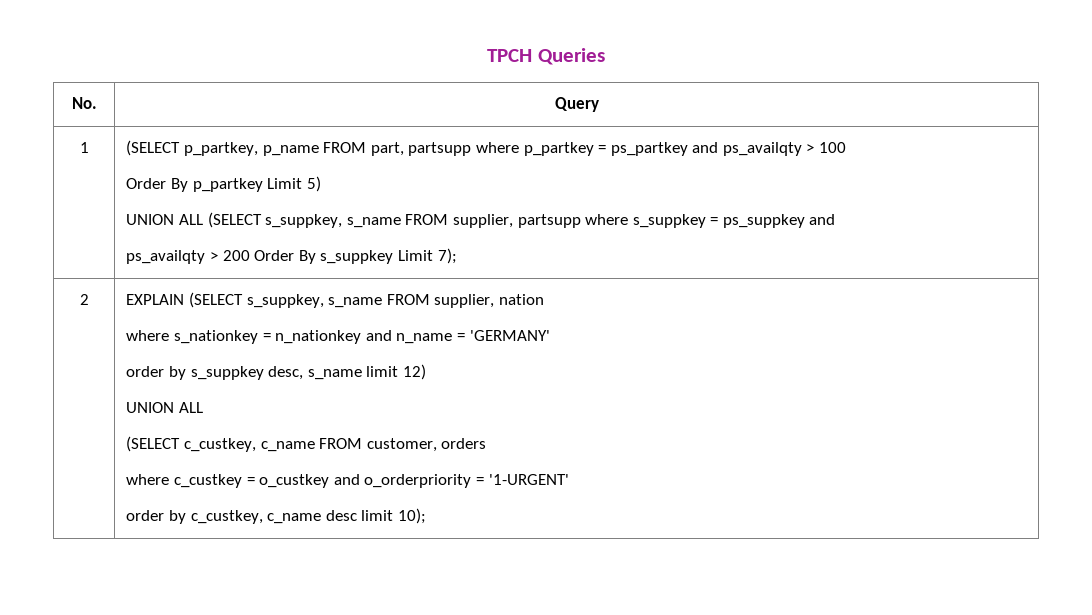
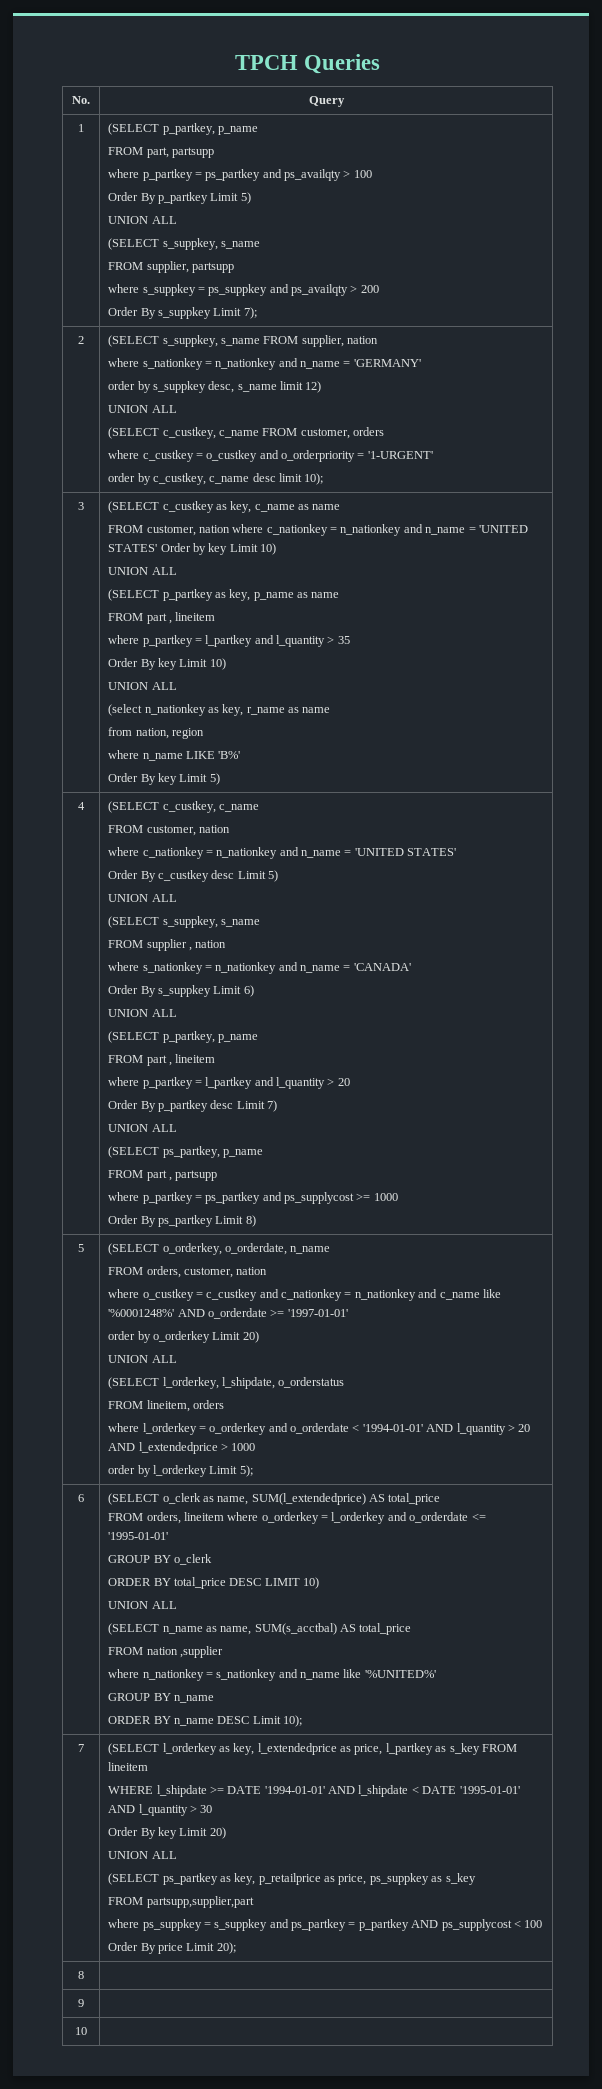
- 1 | (SELECT p_partkey, p_name FROM part, partsupp where p_partkey = ps_partkey and ps_availqty > 100
+ 1 | (SELECT p_partkey, p_name
+ FROM part, partsupp
+ where p_partkey = ps_partkey and ps_availqty > 100
  Order By p_partkey Limit 5)
- UNION ALL (SELECT s_suppkey, s_name FROM supplier, partsupp where s_suppkey = ps_suppkey and
- ps_availqty > 200 Order By s_suppkey Limit 7);
+ UNION ALL
+ (SELECT s_suppkey, s_name
+ FROM supplier, partsupp
+ where s_suppkey = ps_suppkey and ps_availqty > 200
+ Order By s_suppkey Limit 7);
- EXPLAIN (SELECT s_suppkey, s_name FROM supplier, nation
+ (SELECT s_suppkey, s_name FROM supplier, nation
+ 3 | (SELECT c_custkey as key, c_name as name
+ FROM customer, nation where c_nationkey = n_nationkey and n_name = 'UNITED STATES' Order by key Limit 10)
+ UNION ALL
+ (SELECT p_partkey as key, p_name as name
+ FROM part , lineitem
+ where p_partkey = l_partkey and l_quantity > 35
+ Order By key Limit 10)
+ UNION ALL
+ (select n_nationkey as key, r_name as name
+ from nation, region
+ where n_name LIKE 'B%'
+ Order By key Limit 5)
+ 4 | (SELECT c_custkey, c_name
+ FROM customer, nation
+ where c_nationkey = n_nationkey and n_name = 'UNITED STATES'
+ Order By c_custkey desc Limit 5)
+ UNION ALL
+ (SELECT s_suppkey, s_name
+ FROM supplier , nation
+ where s_nationkey = n_nationkey and n_name = 'CANADA'
+ Order By s_suppkey Limit 6)
+ UNION ALL
+ (SELECT p_partkey, p_name
+ FROM part , lineitem
+ where p_partkey = l_partkey and l_quantity > 20
+ Order By p_partkey desc Limit 7)
+ UNION ALL
+ (SELECT ps_partkey, p_name
+ FROM part , partsupp
+ where p_partkey = ps_partkey and ps_supplycost >= 1000
+ Order By ps_partkey Limit 8)
+ 5 | (SELECT o_orderkey, o_orderdate, n_name
+ FROM orders, customer, nation
+ where o_custkey = c_custkey and c_nationkey = n_nationkey and c_name like '%0001248%' AND o_orderdate >= '1997-01-01'
+ order by o_orderkey Limit 20)
+ UNION ALL
+ (SELECT l_orderkey, l_shipdate, o_orderstatus
+ FROM lineitem, orders
+ where l_orderkey = o_orderkey and o_orderdate < '1994-01-01' AND l_quantity > 20 AND l_extendedprice > 1000
+ order by l_orderkey Limit 5);
+ 6 | (SELECT o_clerk as name, SUM(l_extendedprice) AS total_price
+ FROM orders, lineitem where o_orderkey = l_orderkey and o_orderdate <= '1995-01-01'
+ GROUP BY o_clerk
+ ORDER BY total_price DESC LIMIT 10)
+ UNION ALL
+ (SELECT n_name as name, SUM(s_acctbal) AS total_price
+ FROM nation ,supplier
+ where n_nationkey = s_nationkey and n_name like '%UNITED%'
+ GROUP BY n_name
+ ORDER BY n_name DESC Limit 10);
+ 7 | (SELECT l_orderkey as key, l_extendedprice as price, l_partkey as s_key FROM lineitem
+ WHERE l_shipdate >= DATE '1994-01-01' AND l_shipdate < DATE '1995-01-01' AND l_quantity > 30
+ Order By key Limit 20)
+ UNION ALL
+ (SELECT ps_partkey as key, p_retailprice as price, ps_suppkey as s_key
+ FROM partsupp,supplier,part
+ where ps_suppkey = s_suppkey and ps_partkey = p_partkey AND ps_supplycost < 100
+ Order By price Limit 20);
+ 8 |
+ 9 |
+ 10 |

